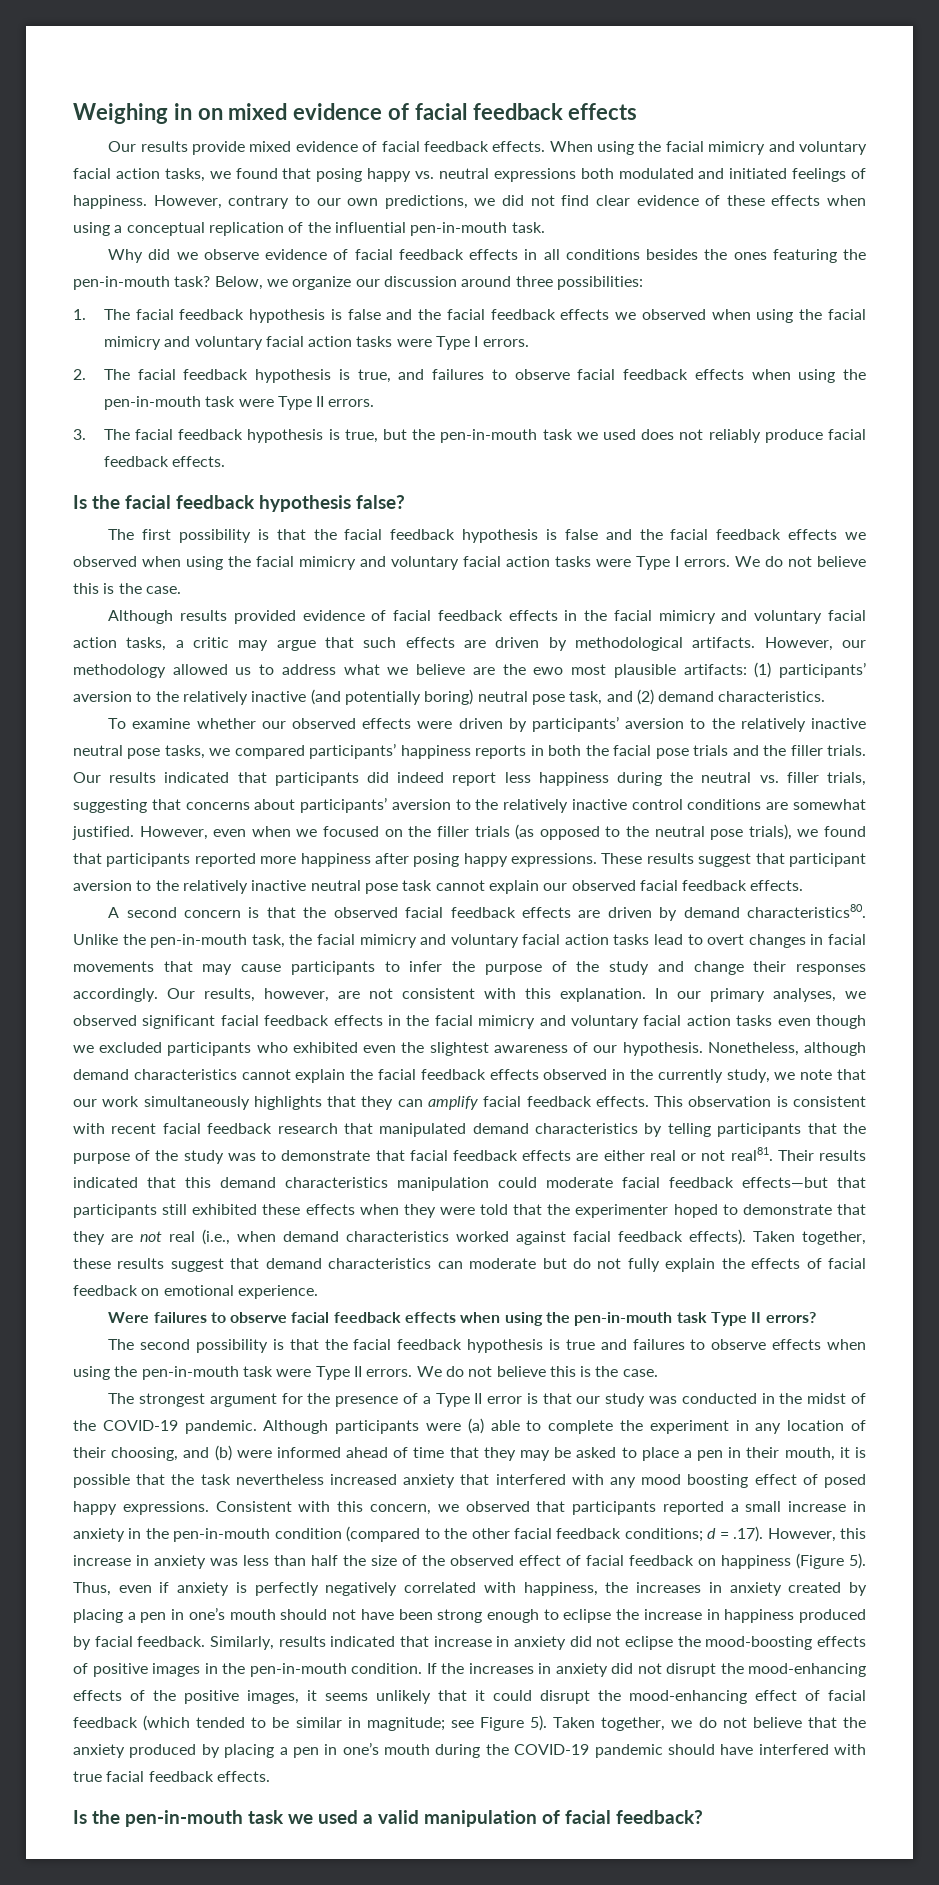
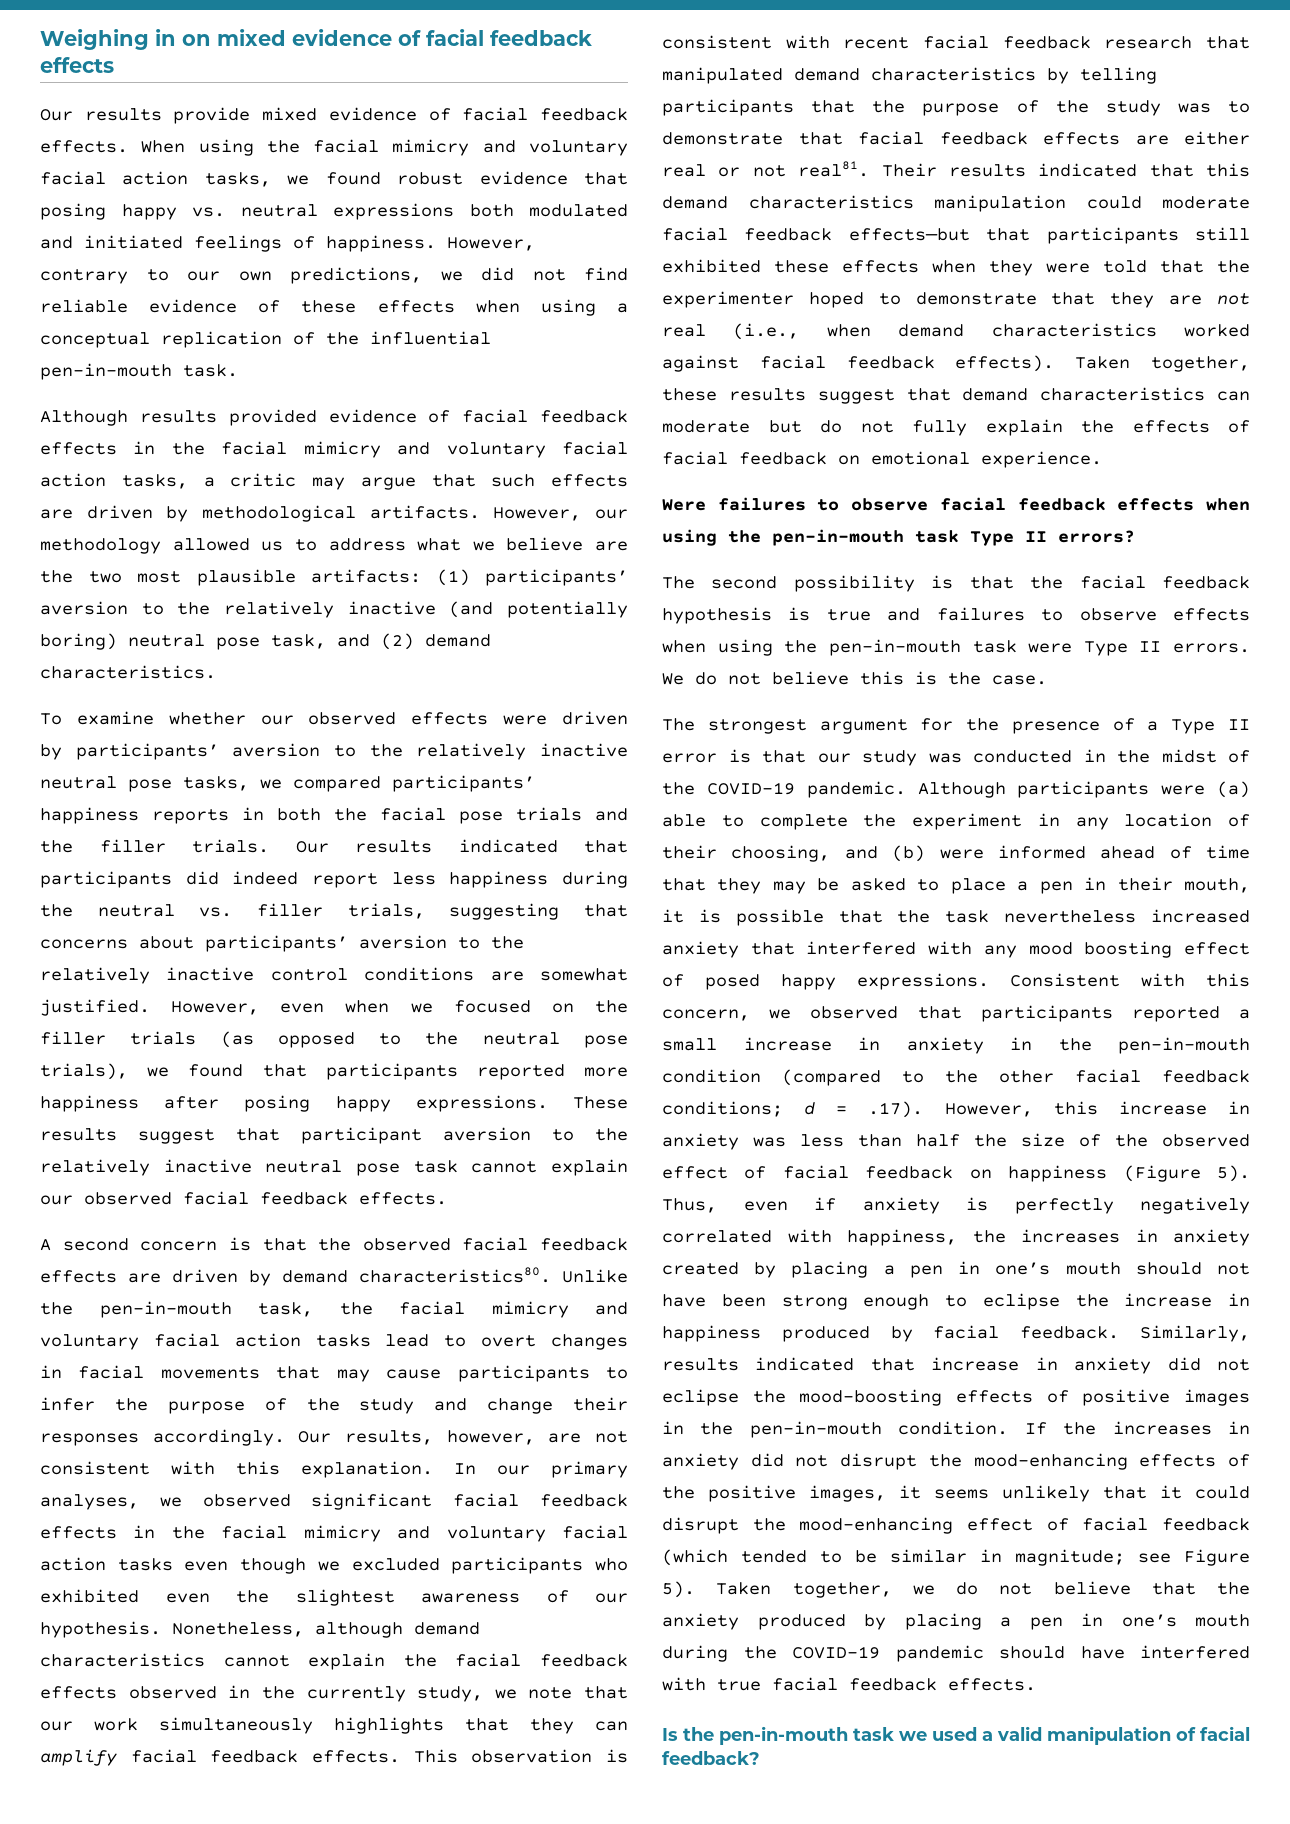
- When using the facial mimicry and voluntary facial action tasks, we found that posing happy vs. neutral expressions both modulated and initiated feelings of happiness.
+ When using the facial mimicry and voluntary facial action tasks, we found robust evidence that posing happy vs. neutral expressions both modulated and initiated feelings of happiness.
- However, contrary to our own predictions, we did not find clear evidence of these effects when using a conceptual replication of the influential pen-in-mouth task.
+ However, contrary to our own predictions, we did not find reliable evidence of these effects when using a conceptual replication of the influential pen-in-mouth task.
- Why did we observe evidence of facial feedback effects in all conditions besides the ones featuring the pen-in-mouth task? Below, we organize our discussion around three possibilities:
- 1. The facial feedback hypothesis is false and the facial feedback effects we observed when using the facial mimicry and voluntary facial action tasks were Type I errors.
- 2. The facial feedback hypothesis is true, and failures to observe facial feedback effects when using the pen-in-mouth task were Type II errors.
- 3. The facial feedback hypothesis is true, but the pen-in-mouth task we used does not reliably produce facial feedback effects.
- Is the facial feedback hypothesis false?
- The first possibility is that the facial feedback hypothesis is false and the facial feedback effects we observed when using the facial mimicry and voluntary facial action tasks were Type I errors. We do not believe this is the case.
- However, our methodology allowed us to address what we believe are the ewo most plausible artifacts: (1) participants’ aversion to the relatively inactive (and potentially boring) neutral pose task, and (2) demand characteristics.
+ However, our methodology allowed us to address what we believe are the two most plausible artifacts: (1) participants’ aversion to the relatively inactive (and potentially boring) neutral pose task, and (2) demand characteristics.

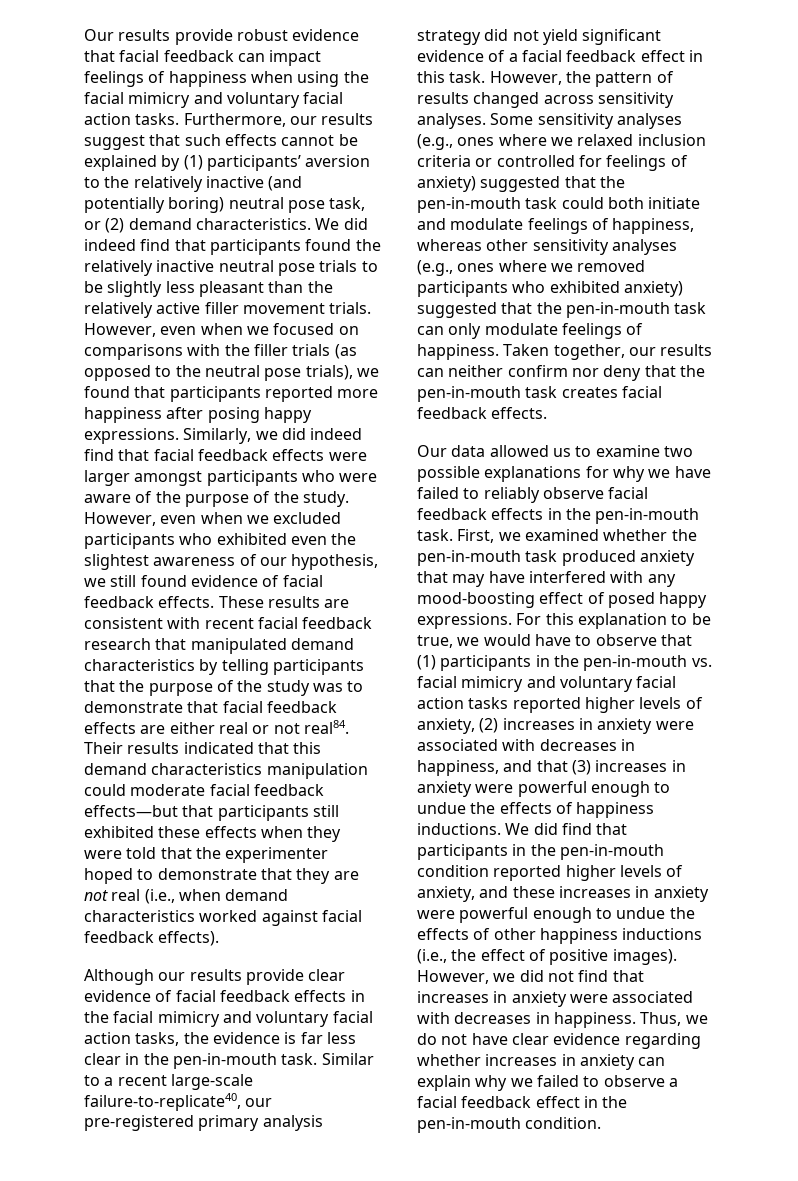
- Weighing in on mixed evidence of facial feedback effects
- Our results provide mixed evidence of facial feedback effects. When using the facial mimicry and voluntary facial action tasks, we found robust evidence that posing happy vs. neutral expressions both modulated and initiated feelings of happiness. However, contrary to our own predictions, we did not find reliable evidence of these effects when using a conceptual replication of the influential pen-in-mouth task.
- Although results provided evidence of facial feedback effects in the facial mimicry and voluntary facial action tasks, a critic may argue that such effects are driven by methodological artifacts. However, our methodology allowed us to address what we believe are the two most plausible artifacts: (1) participants’ aversion to the relatively inactive (and potentially boring) neutral pose task, and (2) demand characteristics.
- To examine whether our observed effects were driven by participants’ aversion to the relatively inactive neutral pose tasks, we compared participants’ happiness reports in both the facial pose trials and the filler trials. Our results indicated that participants did indeed report less happiness during the neutral vs. filler trials, suggesting that concerns about participants’ aversion to the relatively inactive control conditions are somewhat justified.
+ Our results provide robust evidence that facial feedback can impact feelings of happiness when using the facial mimicry and voluntary facial action tasks. Furthermore, our results suggest that such effects cannot be explained by (1) participants’ aversion to the relatively inactive (and potentially boring) neutral pose task, or (2) demand characteristics. We did indeed find that participants found the relatively inactive neutral pose trials to be slightly less pleasant than the relatively active filler movement trials.
- However, even when we focused on the filler trials (as opposed to the neutral pose trials), we found that participants reported more happiness after posing happy expressions.
+ However, even when we focused on comparisons with the filler trials (as opposed to the neutral pose trials), we found that participants reported more happiness after posing happy expressions.
- These results suggest that participant aversion to the relatively inactive neutral pose task cannot explain our observed facial feedback effects.
- A second concern is that the observed facial feedback effects are driven by demand characteristics80. Unlike the pen-in-mouth task, the facial mimicry and voluntary facial action tasks lead to overt changes in facial movements that may cause participants to infer the purpose of the study and change their responses accordingly. Our results, however, are not consistent with this explanation. In our primary analyses, we observed significant facial feedback effects in the facial mimicry and voluntary facial action tasks even though we excluded participants who exhibited even the slightest awareness of our hypothesis. Nonetheless, although demand characteristics cannot explain the facial feedback effects observed in the currently study, we note that our work simultaneously highlights that they can amplify facial feedback effects. This observation is consistent with recent facial feedback research that manipulated demand characteristics by telling participants that the purpose of the study was to demonstrate that facial feedback effects are either real or not real81.
+ Similarly, we did indeed find that facial feedback effects were larger amongst participants who were aware of the purpose of the study. However, even when we excluded participants who exhibited even the slightest awareness of our hypothesis, we still found evidence of facial feedback effects. These results are consistent with recent facial feedback research that manipulated demand characteristics by telling participants that the purpose of the study was to demonstrate that facial feedback effects are either real or not real84.
- Their results indicated that this demand characteristics manipulation could moderate facial feedback effects—but that participants still exhibited these effects when they were told that the experimenter hoped to demonstrate that they are not real (i.e., when demand characteristics worked against facial feedback effects). Taken together, these results suggest that demand characteristics can moderate but do not fully explain the effects of facial feedback on emotional experience.
- Were failures to observe facial feedback effects when using the pen-in-mouth task Type II errors?
- The second possibility is that the facial feedback hypothesis is true and failures to observe effects when using the pen-in-mouth task were Type II errors. We do not believe this is the case.
- The strongest argument for the presence of a Type II error is that our study was conducted in the midst of the COVID-19 pandemic. Although participants were (a) able to complete the experiment in any location of their choosing, and (b) were informed ahead of time that they may be asked to place a pen in their mouth, it is possible that the task nevertheless increased anxiety that interfered with any mood boosting effect of posed happy expressions.
+ Their results indicated that this demand characteristics manipulation could moderate facial feedback effects—but that participants still exhibited these effects when they were told that the experimenter hoped to demonstrate that they are not real (i.e., when demand characteristics worked against facial feedback effects).
+ Although our results provide clear evidence of facial feedback effects in the facial mimicry and voluntary facial action tasks, the evidence is far less clear in the pen-in-mouth task. Similar to a recent large-scale failure-to-replicate40, our pre-registered primary analysis strategy did not yield significant evidence of a facial feedback effect in this task. However, the pattern of results changed across sensitivity analyses. Some sensitivity analyses (e.g., ones where we relaxed inclusion criteria or controlled for feelings of anxiety) suggested that the pen-in-mouth task could both initiate and modulate feelings of happiness, whereas other sensitivity analyses (e.g., ones where we removed participants who exhibited anxiety) suggested that the pen-in-mouth task can only modulate feelings of happiness. Taken together, our results can neither confirm nor deny that the pen-in-mouth task creates facial feedback effects.
+ Our data allowed us to examine two possible explanations for why we have failed to reliably observe facial feedback effects in the pen-in-mouth task. First, we examined whether the pen-in-mouth task produced anxiety that may have interfered with any mood-boosting effect of posed happy expressions.
- Consistent with this concern, we observed that participants reported a small increase in anxiety in the pen-in-mouth condition (compared to the other facial feedback conditions; d = .17). However, this increase in anxiety was less than half the size of the observed effect of facial feedback on happiness (Figure 5). Thus, even if anxiety is perfectly negatively correlated with happiness, the increases in anxiety created by placing a pen in one’s mouth should not have been strong enough to eclipse the increase in happiness produced by facial feedback. Similarly, results indicated that increase in anxiety did not eclipse the mood-boosting effects of positive images in the pen-in-mouth condition. If the increases in anxiety did not disrupt the mood-enhancing effects of the positive images, it seems unlikely that it could disrupt the mood-enhancing effect of facial feedback (which tended to be similar in magnitude; see Figure 5). Taken together, we do not believe that the anxiety produced by placing a pen in one’s mouth during the COVID-19 pandemic should have interfered with true facial feedback effects.
- Is the pen-in-mouth task we used a valid manipulation of facial feedback?
+ For this explanation to be true, we would have to observe that (1) participants in the pen-in-mouth vs. facial mimicry and voluntary facial action tasks reported higher levels of anxiety, (2) increases in anxiety were associated with decreases in happiness, and that (3) increases in anxiety were powerful enough to undue the effects of happiness inductions. We did find that participants in the pen-in-mouth condition reported higher levels of anxiety, and these increases in anxiety were powerful enough to undue the effects of other happiness inductions (i.e., the effect of positive images). However, we did not find that increases in anxiety were associated with decreases in happiness. Thus, we do not have clear evidence regarding whether increases in anxiety can explain why we failed to observe a facial feedback effect in the pen-in-mouth condition.

